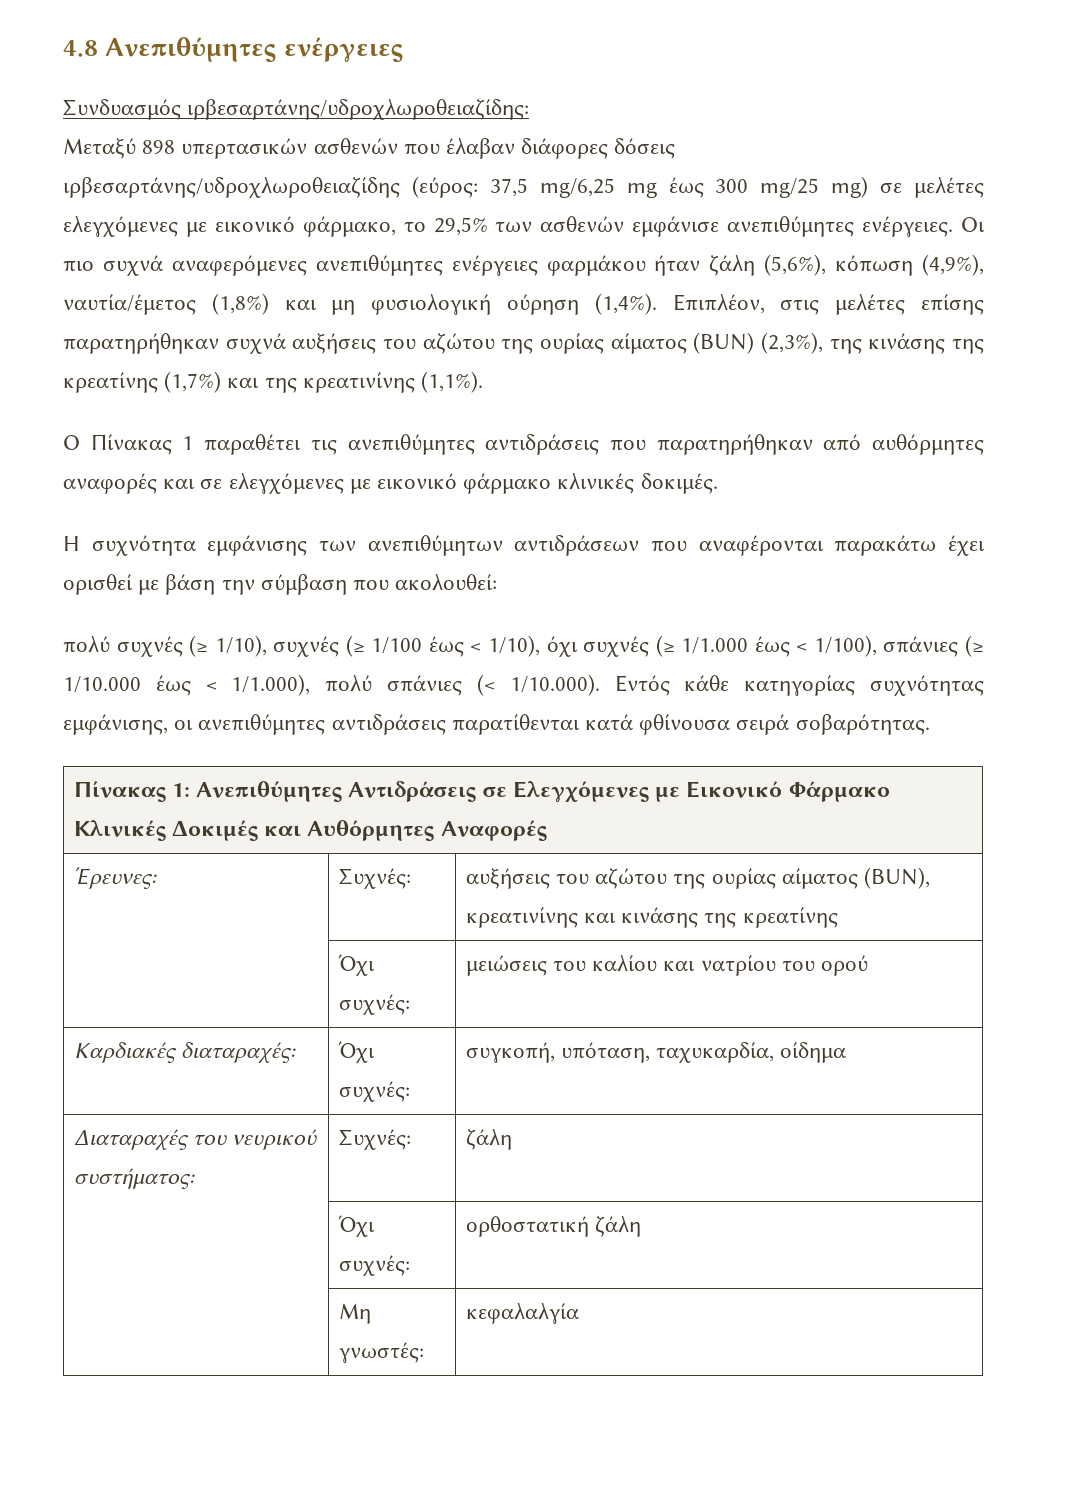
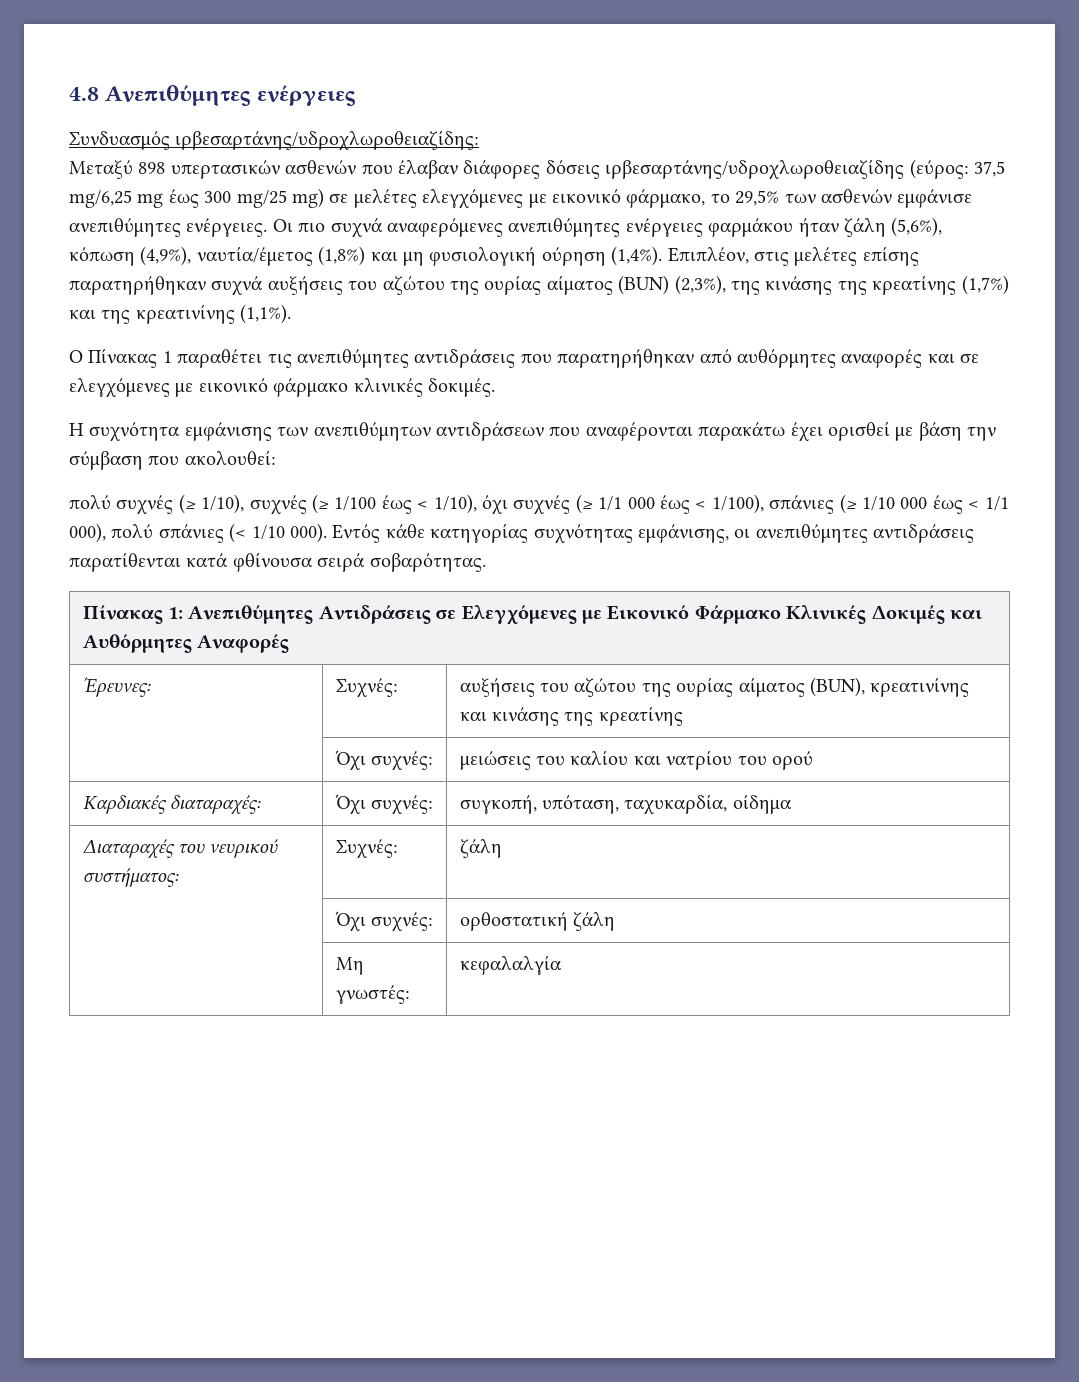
- πολύ συχνές (≥ 1/10), συχνές (≥ 1/100 έως < 1/10), όχι συχνές (≥ 1/1.000 έως < 1/100), σπάνιες (≥ 1/10.000 έως < 1/1.000), πολύ σπάνιες (< 1/10.000). Εντός κάθε κατηγορίας συχνότητας εμφάνισης, οι ανεπιθύμητες αντιδράσεις παρατίθενται κατά φθίνουσα σειρά σοβαρότητας.
+ πολύ συχνές (≥ 1/10), συχνές (≥ 1/100 έως < 1/10), όχι συχνές (≥ 1/1 000 έως < 1/100), σπάνιες (≥ 1/10 000 έως < 1/1 000), πολύ σπάνιες (< 1/10 000). Εντός κάθε κατηγορίας συχνότητας εμφάνισης, οι ανεπιθύμητες αντιδράσεις παρατίθενται κατά φθίνουσα σειρά σοβαρότητας.

